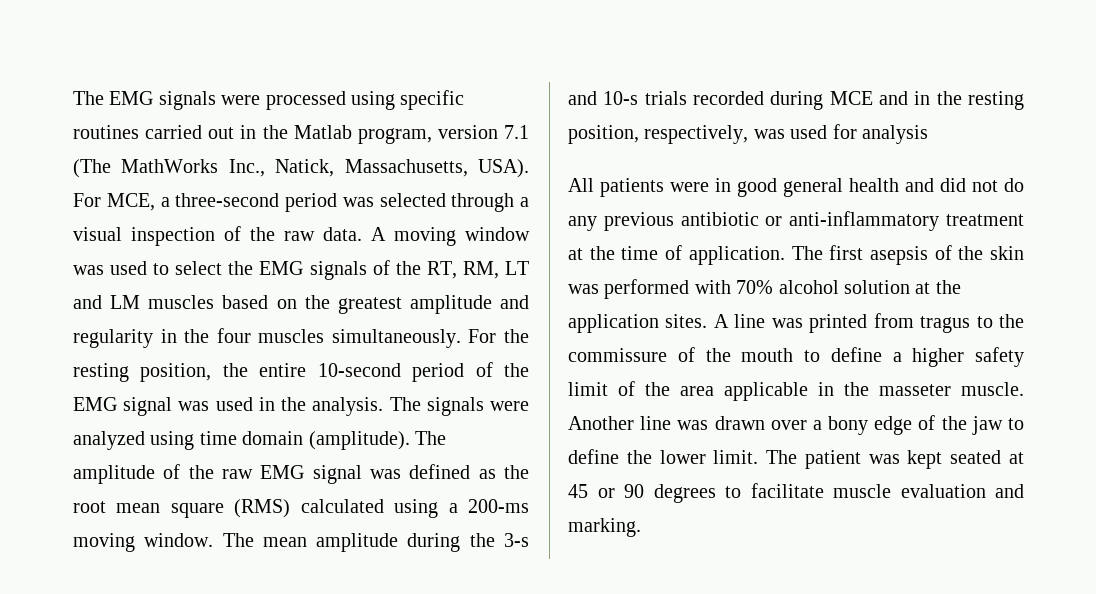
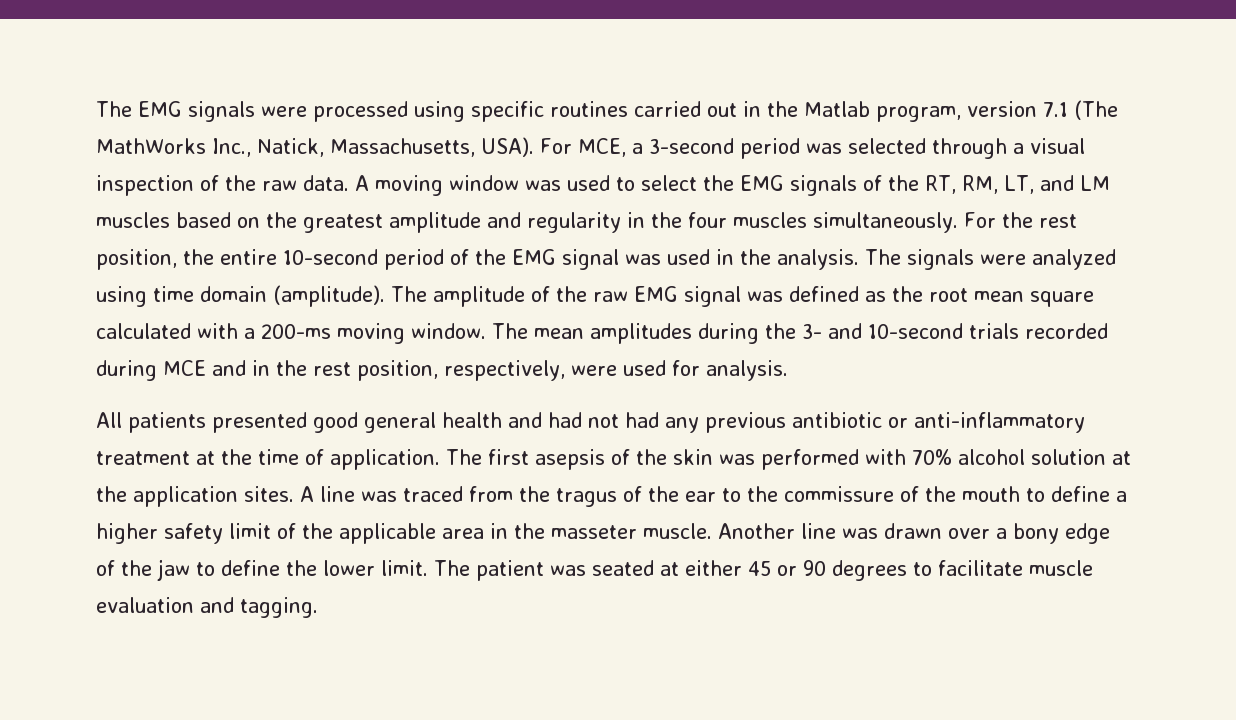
- For MCE, a three-second period was selected through a visual inspection of the raw data.
+ For MCE, a 3-second period was selected through a visual inspection of the raw data.
- A moving window was used to select the EMG signals of the RT, RM, LT and LM muscles based on the greatest amplitude and regularity in the four muscles simultaneously.
+ A moving window was used to select the EMG signals of the RT, RM, LT, and LM muscles based on the greatest amplitude and regularity in the four muscles simultaneously.
- For the resting position, the entire 10-second period of the EMG signal was used in the analysis.
+ For the rest position, the entire 10-second period of the EMG signal was used in the analysis.
- The amplitude of the raw EMG signal was defined as the root mean square (RMS) calculated using a 200-ms moving window.
+ The amplitude of the raw EMG signal was defined as the root mean square calculated with a 200-ms moving window.
- The mean amplitude during the 3-s and 10-s trials recorded during MCE and in the resting position, respectively, was used for analysis
+ The mean amplitudes during the 3- and 10-second trials recorded during MCE and in the rest position, respectively, were used for analysis.
- All patients were in good general health and did not do any previous antibiotic or anti-inflammatory treatment at the time of application.
+ All patients presented good general health and had not had any previous antibiotic or anti-inflammatory treatment at the time of application.
- A line was printed from tragus to the commissure of the mouth to define a higher safety limit of the area applicable in the masseter muscle.
+ A line was traced from the tragus of the ear to the commissure of the mouth to define a higher safety limit of the applicable area in the masseter muscle.
- The patient was kept seated at 45 or 90 degrees to facilitate muscle evaluation and marking.
+ The patient was seated at either 45 or 90 degrees to facilitate muscle evaluation and tagging.

